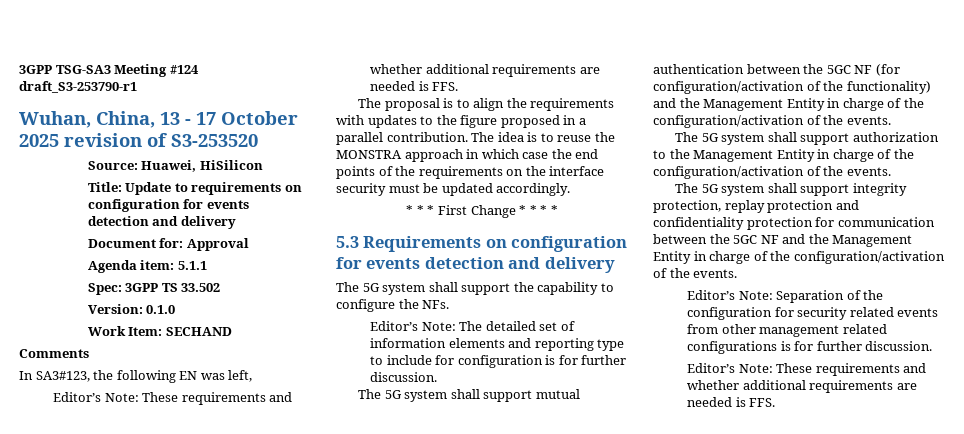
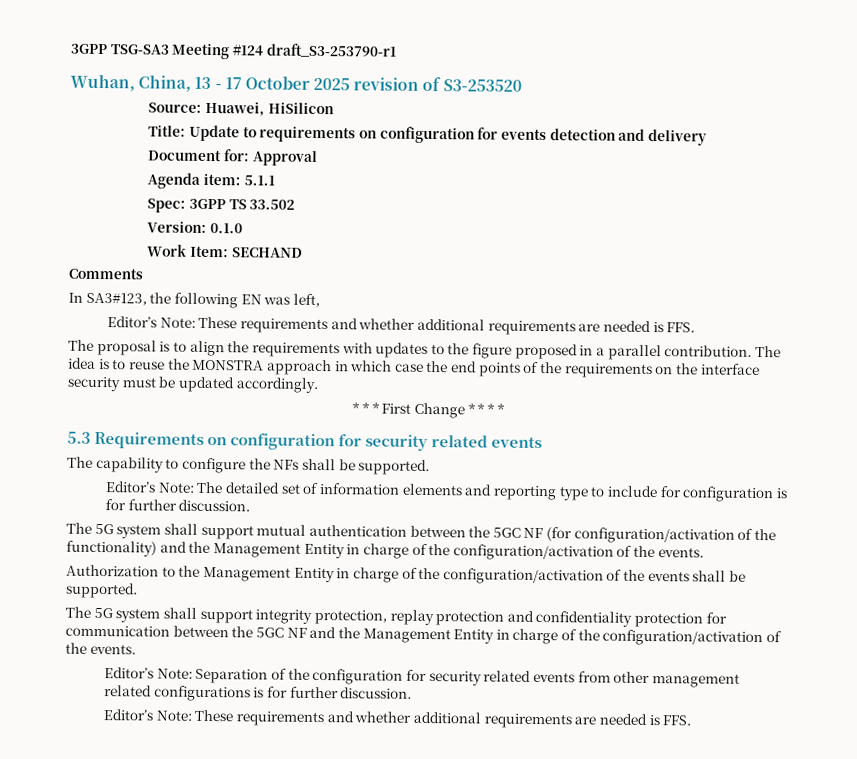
- 5.3 Requirements on configuration for events detection and delivery
- The 5G system shall support the capability to configure the NFs.
+ 5.3 Requirements on configuration for security related events
+ The capability to configure the NFs shall be supported.
- The 5G system shall support authorization to the Management Entity in charge of the configuration/activation of the events.
+ Authorization to the Management Entity in charge of the configuration/activation of the events shall be supported.

